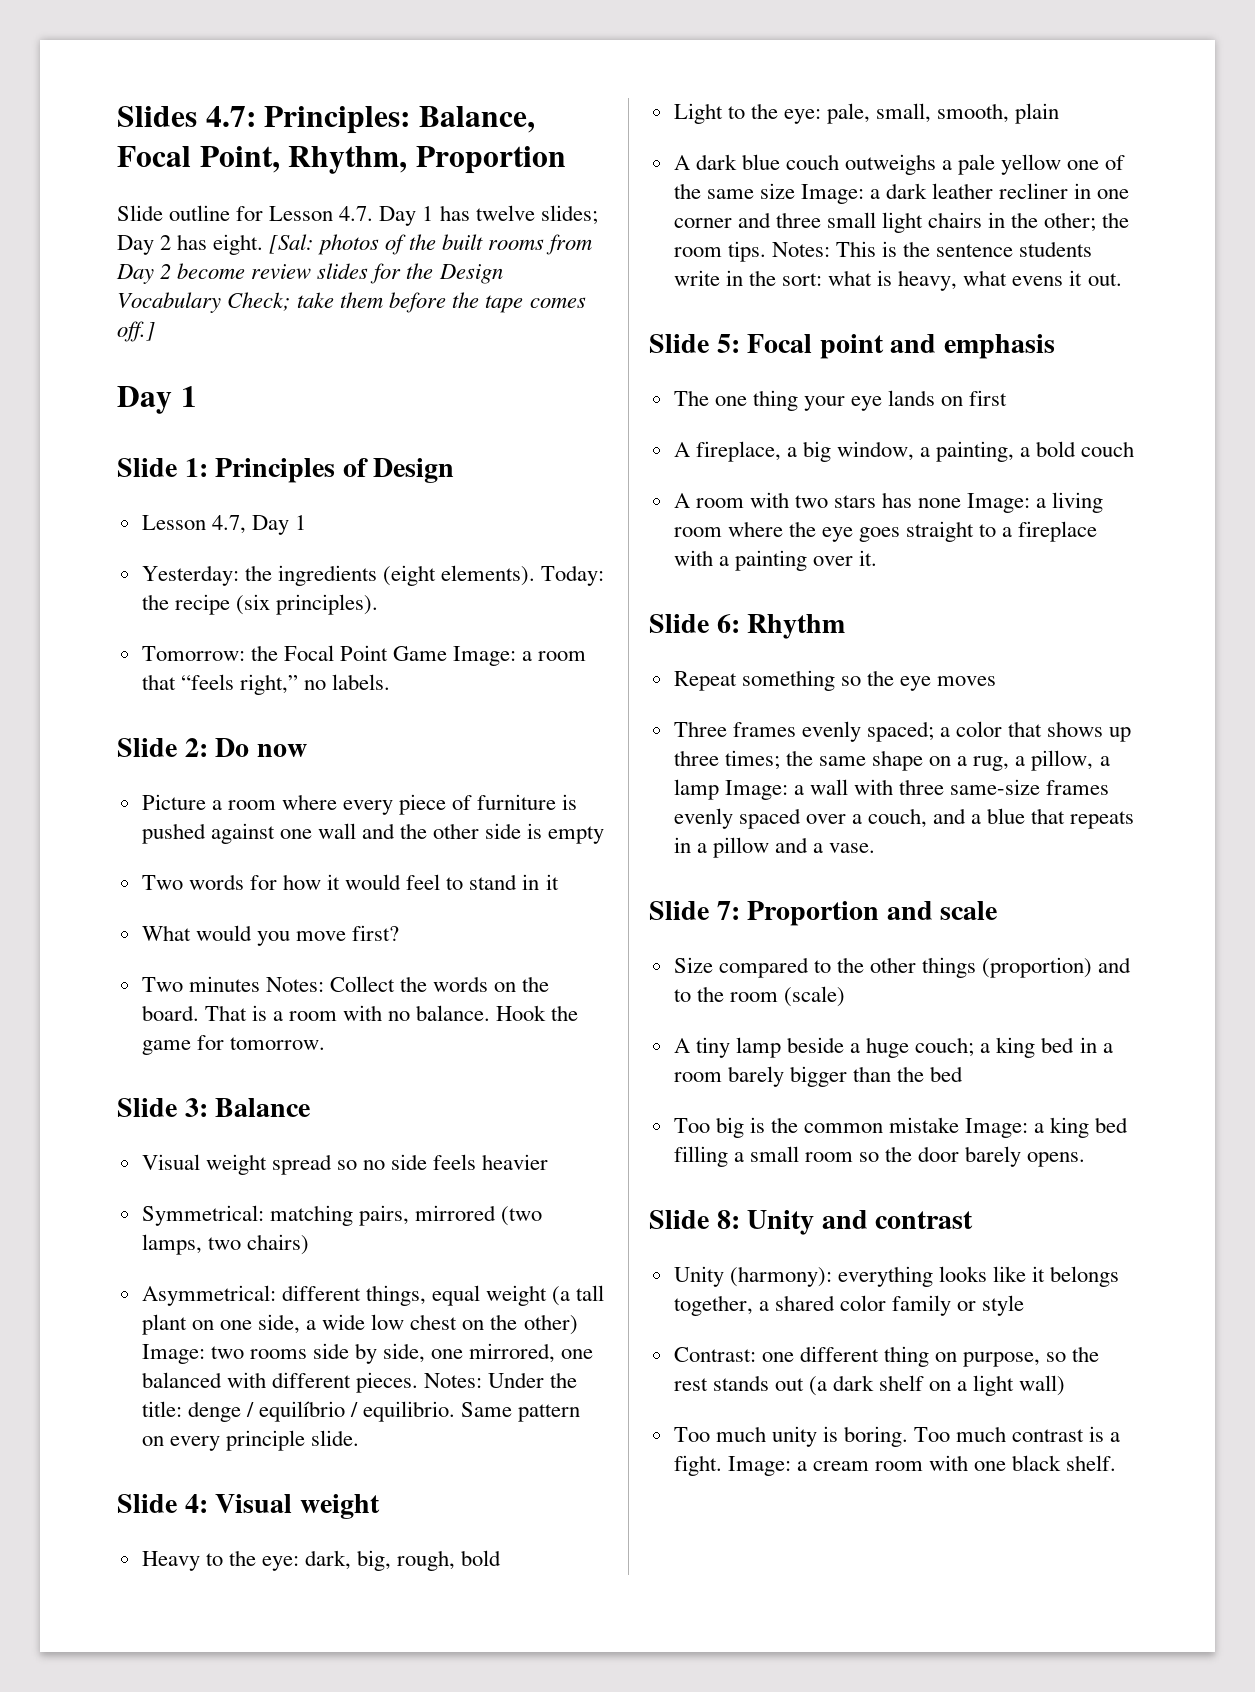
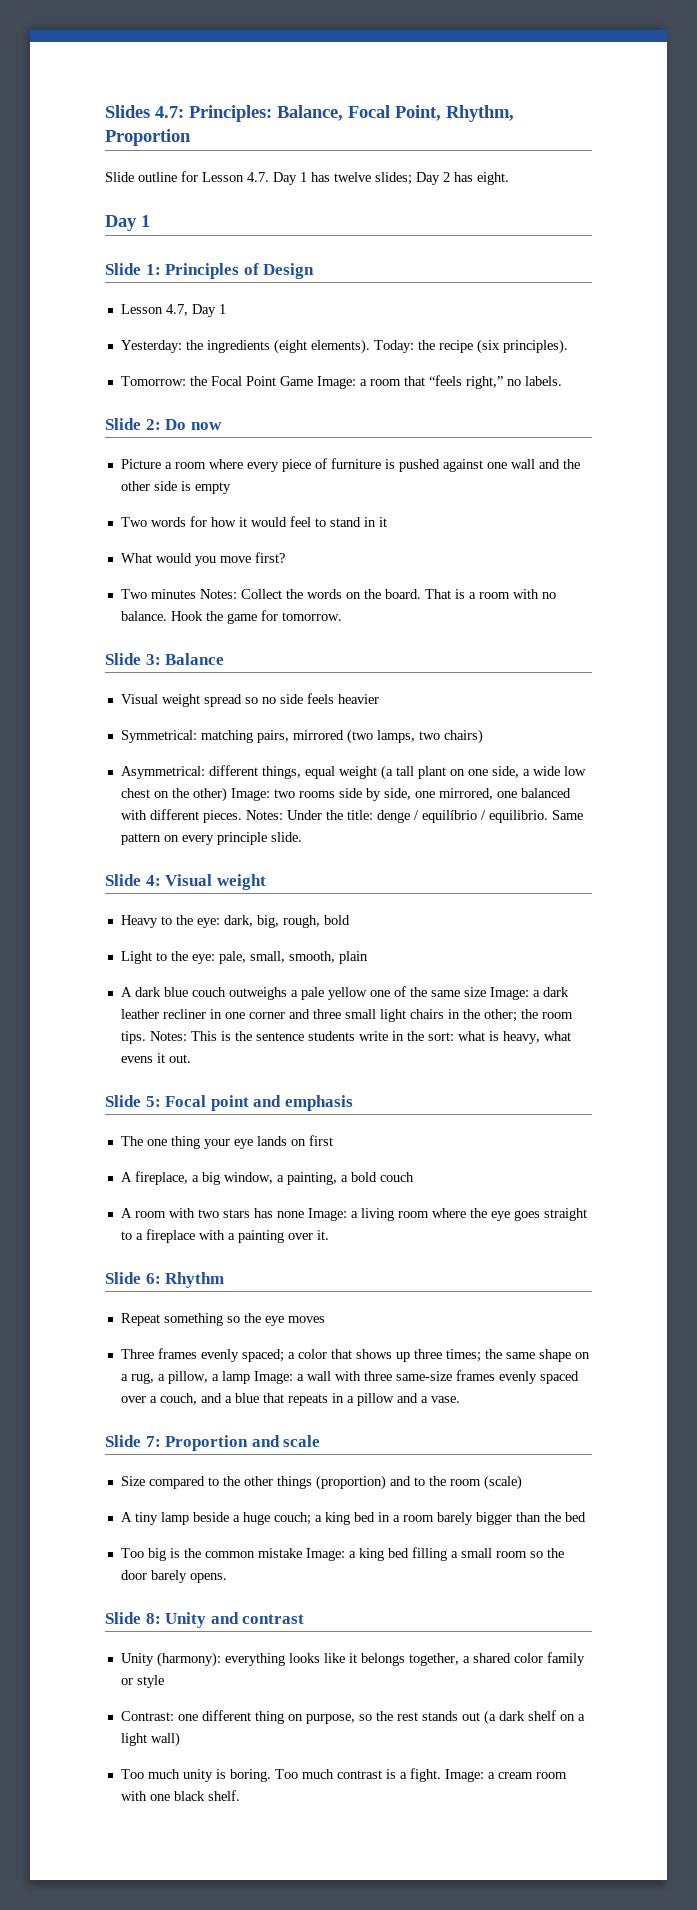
- [Sal: photos of the built rooms from Day 2 become review slides for the Design Vocabulary Check; take them before the tape comes off.]

